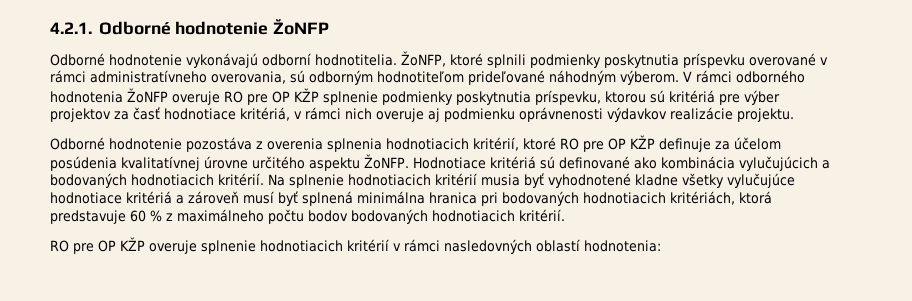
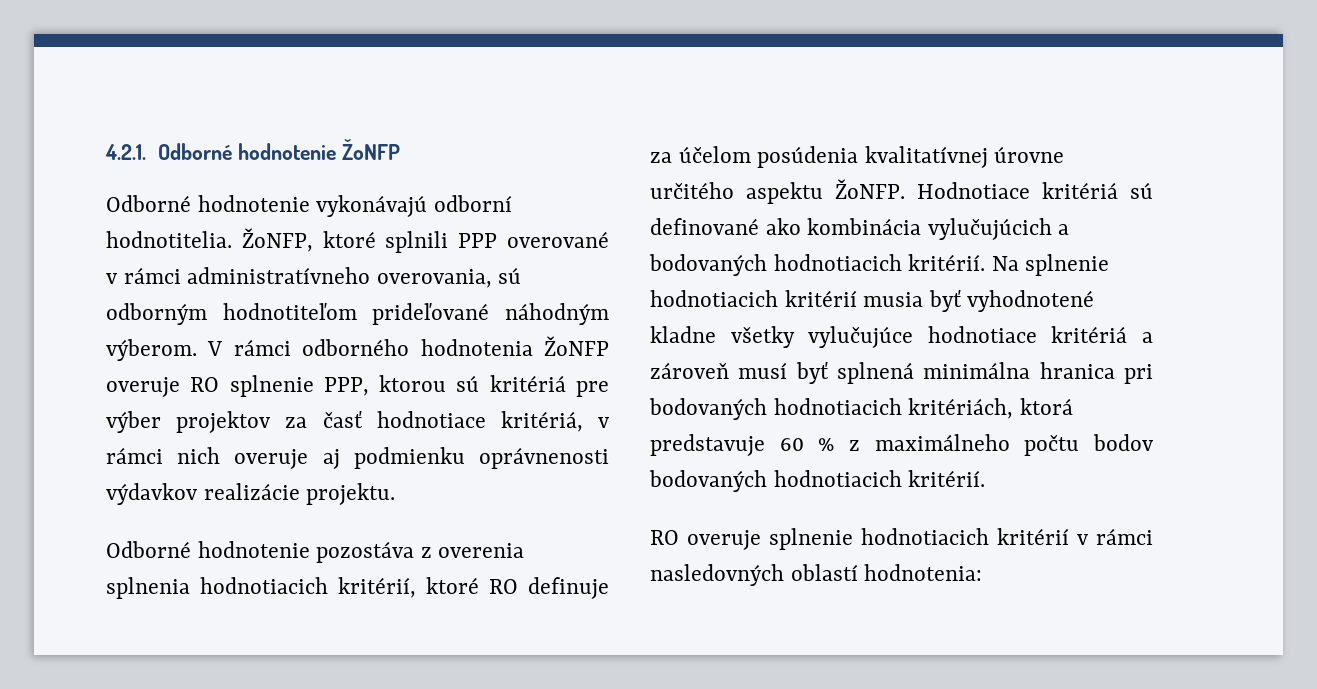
- ŽoNFP, ktoré splnili podmienky poskytnutia príspevku overované v rámci administratívneho overovania, sú odborným hodnotiteľom prideľované náhodným výberom.
+ ŽoNFP, ktoré splnili PPP overované v rámci administratívneho overovania, sú odborným hodnotiteľom prideľované náhodným výberom.
- V rámci odborného hodnotenia ŽoNFP overuje RO pre OP KŽP splnenie podmienky poskytnutia príspevku, ktorou sú kritériá pre výber projektov za časť hodnotiace kritériá, v rámci nich overuje aj podmienku oprávnenosti výdavkov realizácie projektu.
+ V rámci odborného hodnotenia ŽoNFP overuje RO splnenie PPP, ktorou sú kritériá pre výber projektov za časť hodnotiace kritériá, v rámci nich overuje aj podmienku oprávnenosti výdavkov realizácie projektu.
- Odborné hodnotenie pozostáva z overenia splnenia hodnotiacich kritérií, ktoré RO pre OP KŽP definuje za účelom posúdenia kvalitatívnej úrovne určitého aspektu ŽoNFP.
+ Odborné hodnotenie pozostáva z overenia splnenia hodnotiacich kritérií, ktoré RO definuje za účelom posúdenia kvalitatívnej úrovne určitého aspektu ŽoNFP.
- RO pre OP KŽP overuje splnenie hodnotiacich kritérií v rámci nasledovných oblastí hodnotenia:
+ RO overuje splnenie hodnotiacich kritérií v rámci nasledovných oblastí hodnotenia:

